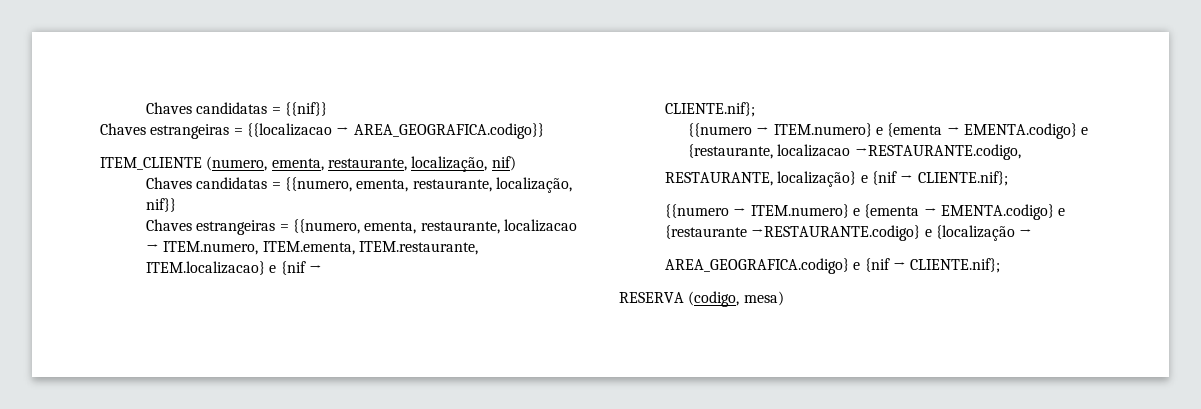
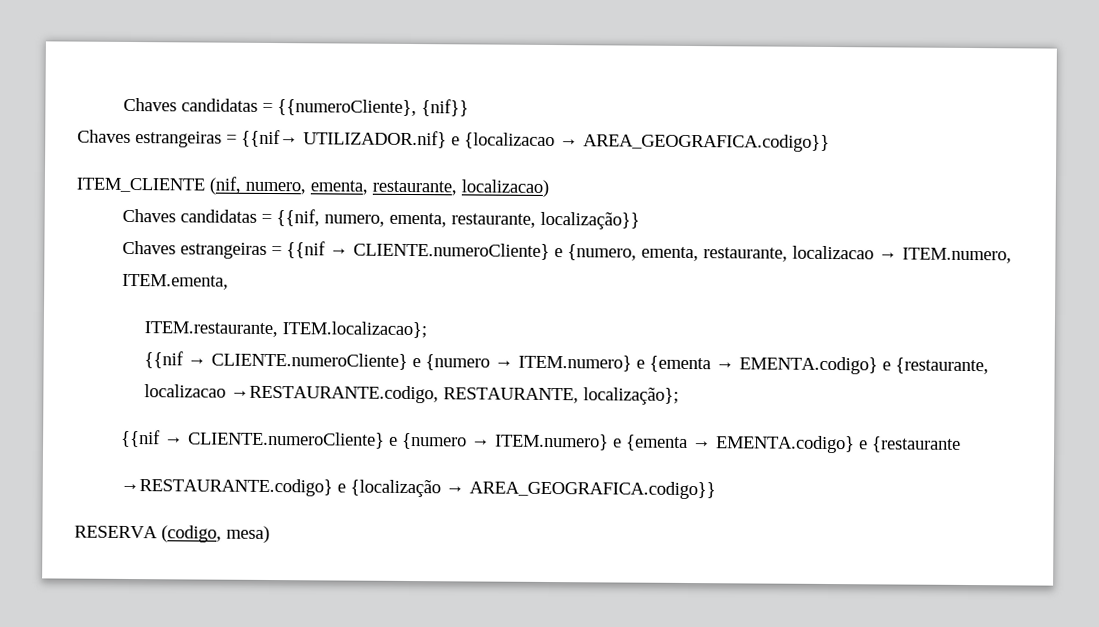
- Chaves candidatas = {{nif}}
- Chaves estrangeiras = {{localizacao → AREA_GEOGRAFICA.codigo}}
+ Chaves candidatas = {{numeroCliente}, {nif}}
+ Chaves estrangeiras = {{nif→ UTILIZADOR.nif} e {localizacao → AREA_GEOGRAFICA.codigo}}
- ITEM_CLIENTE (numero, ementa, restaurante, localização, nif)
- Chaves candidatas = {{numero, ementa, restaurante, localização, nif}}
- Chaves estrangeiras = {{numero, ementa, restaurante, localizacao → ITEM.numero, ITEM.ementa, ITEM.restaurante, ITEM.localizacao} e {nif →
- CLIENTE.nif};
- {{numero → ITEM.numero} e {ementa → EMENTA.codigo} e {restaurante, localizacao →RESTAURANTE.codigo,
- RESTAURANTE, localização} e {nif → CLIENTE.nif};
- {{numero → ITEM.numero} e {ementa → EMENTA.codigo} e {restaurante →RESTAURANTE.codigo} e {localização →
- AREA_GEOGRAFICA.codigo} e {nif → CLIENTE.nif};
+ ITEM_CLIENTE (nif, numero, ementa, restaurante, localizacao)
+ Chaves candidatas = {{nif, numero, ementa, restaurante, localização}}
+ Chaves estrangeiras = {{nif → CLIENTE.numeroCliente} e {numero, ementa, restaurante, localizacao → ITEM.numero, ITEM.ementa,
+ ITEM.restaurante, ITEM.localizacao};
+ {{nif → CLIENTE.numeroCliente} e {numero → ITEM.numero} e {ementa → EMENTA.codigo} e {restaurante, localizacao →RESTAURANTE.codigo, RESTAURANTE, localização};
+ {{nif → CLIENTE.numeroCliente} e {numero → ITEM.numero} e {ementa → EMENTA.codigo} e {restaurante
+ →RESTAURANTE.codigo} e {localização → AREA_GEOGRAFICA.codigo}}

